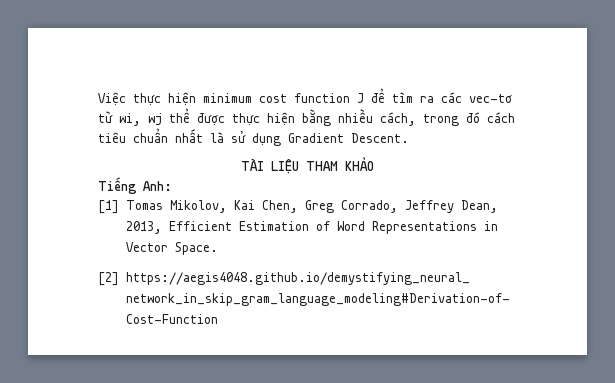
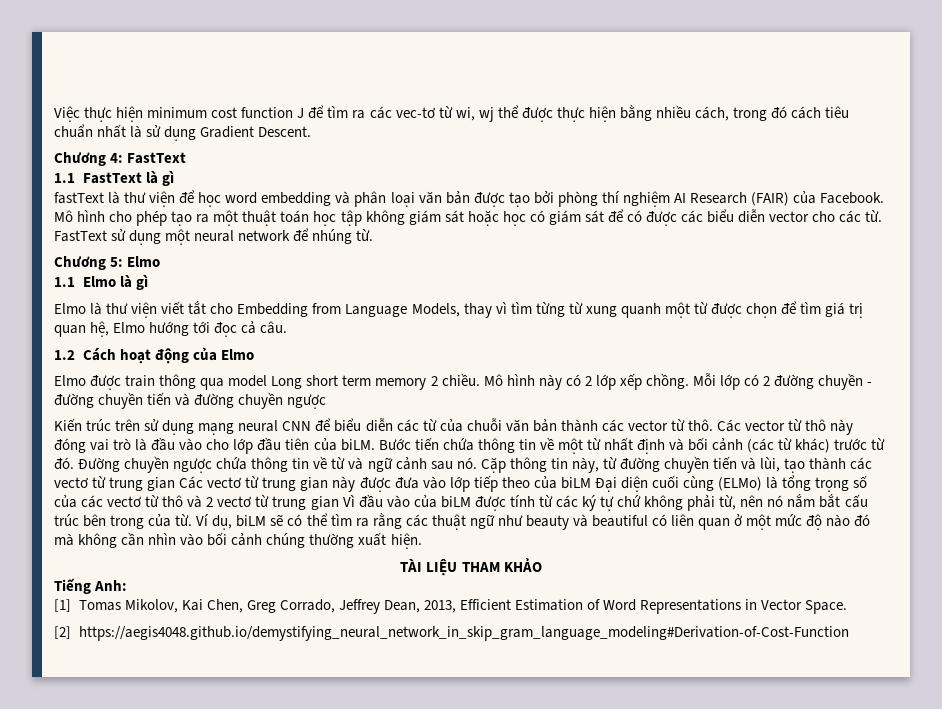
+ Chương 4: FastText
+ 1.1 FastText là gì
+ fastText là thư viện để học word embedding và phân loại văn bản được tạo bởi phòng thí nghiệm AI Research (FAIR) của Facebook. Mô hình cho phép tạo ra một thuật toán học tập không giám sát hoặc học có giám sát để có được các biểu diễn vector cho các từ. FastText sử dụng một neural network để nhúng từ.
+ Chương 5: Elmo
+ 1.1 Elmo là gì
+ Elmo là thư viện viết tắt cho Embedding from Language Models, thay vì tìm từng từ xung quanh một từ được chọn để tìm giá trị quan hệ, Elmo hướng tới đọc cả câu.
+ 1.2 Cách hoạt động của Elmo
+ Elmo được train thông qua model Long short term memory 2 chiều. Mô hình này có 2 lớp xếp chồng. Mỗi lớp có 2 đường chuyền - đường chuyền tiến và đường chuyền ngược
+ Kiến trúc trên sử dụng mạng neural CNN để biểu diễn các từ của chuỗi văn bản thành các vector từ thô. Các vector từ thô này đóng vai trò là đầu vào cho lớp đầu tiên của biLM. Bước tiến chứa thông tin về một từ nhất định và bối cảnh (các từ khác) trước từ đó. Đường chuyền ngược chứa thông tin về từ và ngữ cảnh sau nó. Cặp thông tin này, từ đường chuyền tiến và lùi, tạo thành các vectơ từ trung gian Các vectơ từ trung gian này được đưa vào lớp tiếp theo của biLM Đại diện cuối cùng (ELMo) là tổng trọng số của các vectơ từ thô và 2 vectơ từ trung gian Vì đầu vào của biLM được tính từ các ký tự chứ không phải từ, nên nó nắm bắt cấu trúc bên trong của từ. Ví dụ, biLM sẽ có thể tìm ra rằng các thuật ngữ như beauty và beautiful có liên quan ở một mức độ nào đó mà không cần nhìn vào bối cảnh chúng thường xuất hiện.

